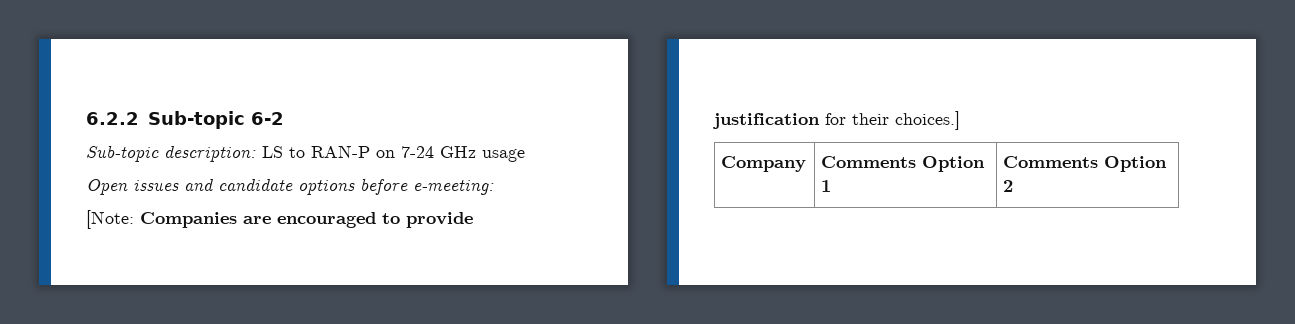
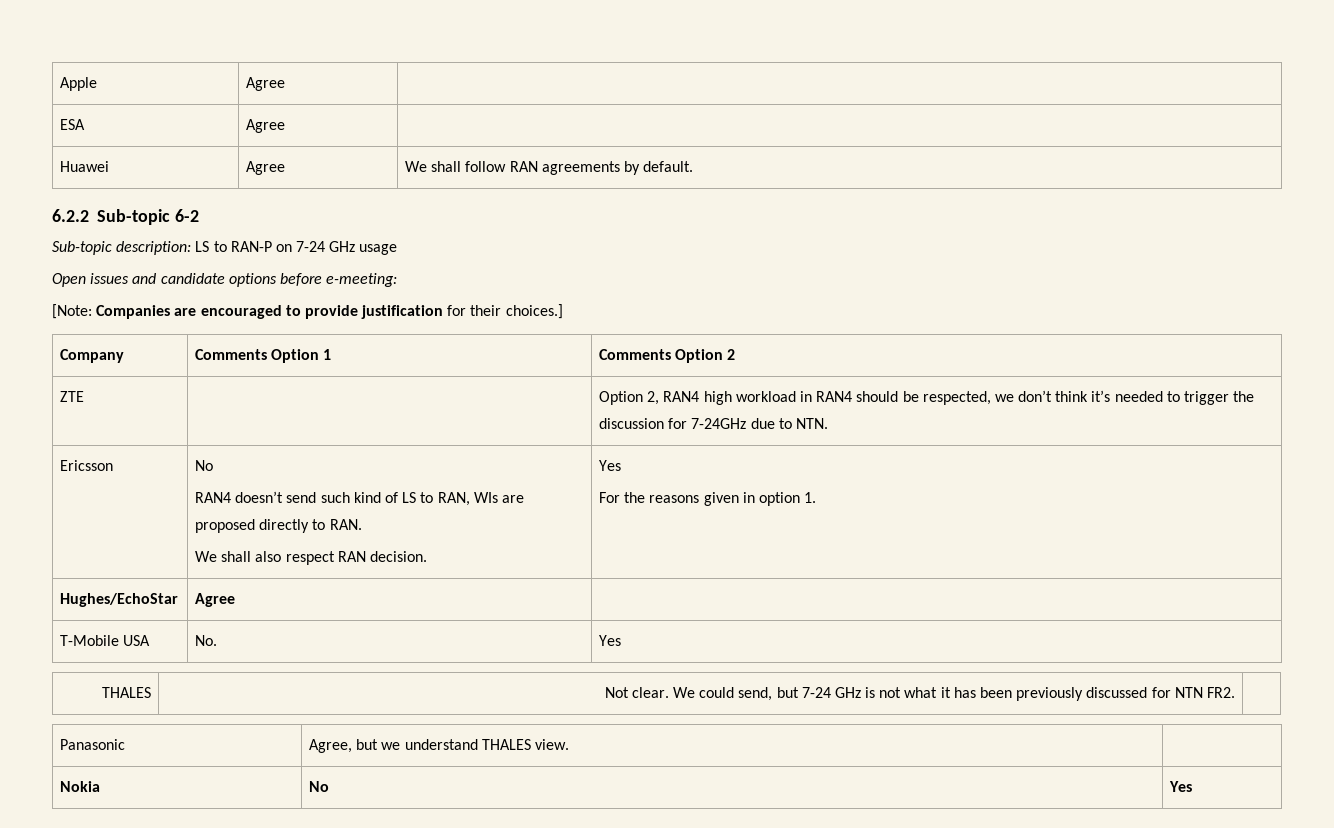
+ Apple | Agree |
+ ESA | Agree |
+ Huawei | Agree | We shall follow RAN agreements by default.
+ ZTE | | Option 2, RAN4 high workload in RAN4 should be respected, we don’t think it’s needed to trigger the discussion for 7-24GHz due to NTN.
+ Ericsson | No
+ RAN4 doesn’t send such kind of LS to RAN, WIs are proposed directly to RAN.
+ We shall also respect RAN decision. | Yes
+ For the reasons given in option 1.
+ Hughes/EchoStar | Agree |
+ T-Mobile USA | No. | Yes
+ THALES | Not clear. We could send, but 7-24 GHz is not what it has been previously discussed for NTN FR2. |
+ Panasonic | Agree, but we understand THALES view. |
+ Nokia | No | Yes

